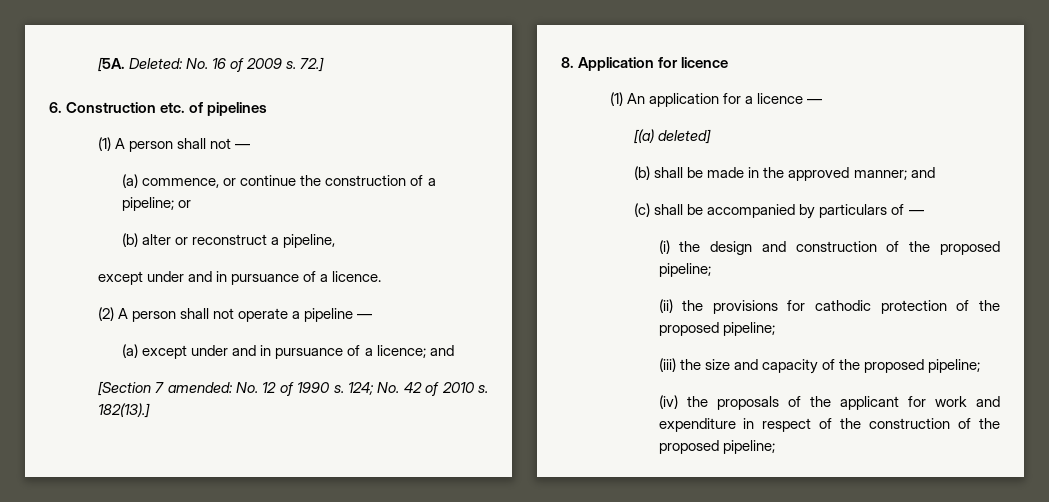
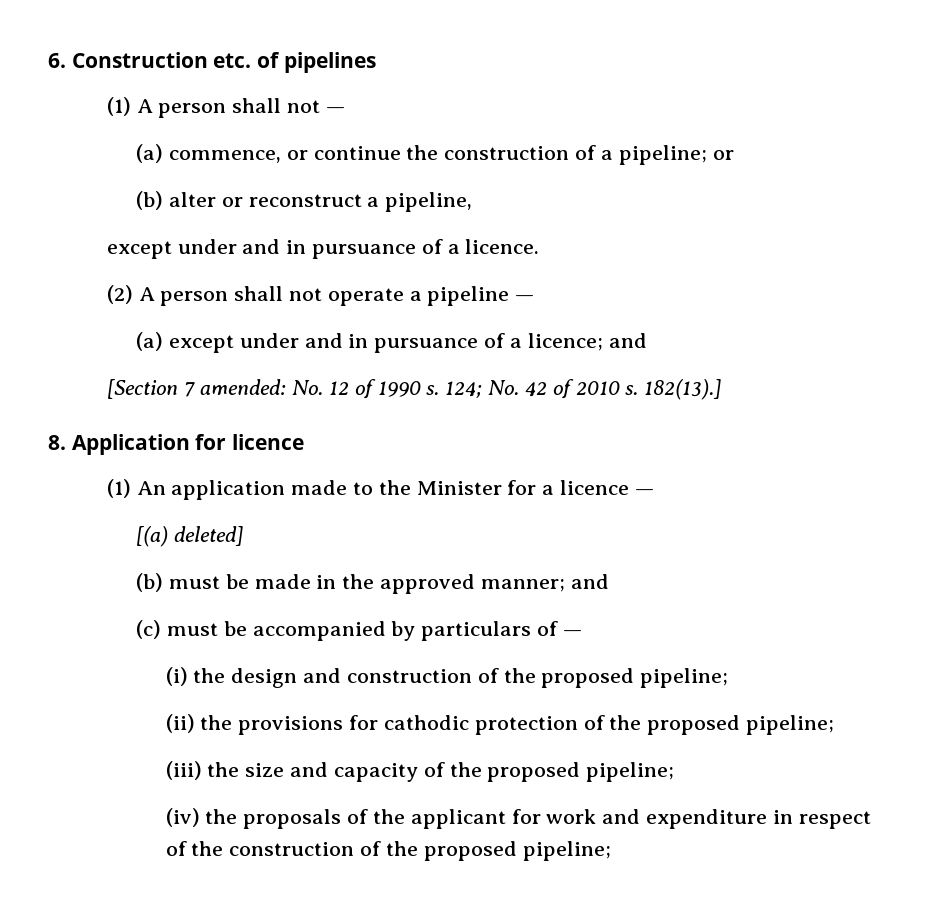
- [5A. Deleted: No. 16 of 2009 s. 72.]
- (1) An application for a licence —
+ (1) An application made to the Minister for a licence —
- (b) shall be made in the approved manner; and
+ (b) must be made in the approved manner; and
- (c) shall be accompanied by particulars of —
+ (c) must be accompanied by particulars of —

